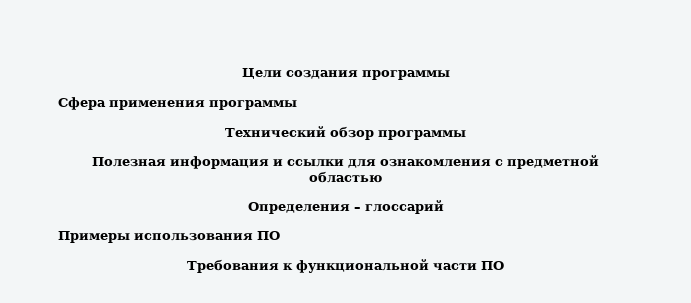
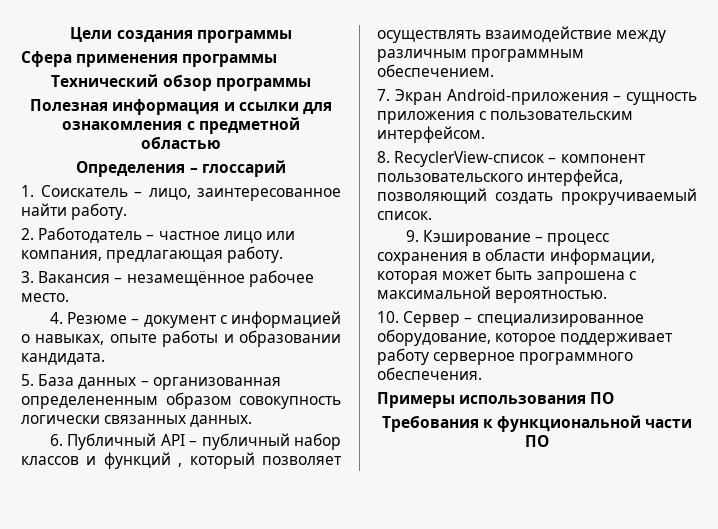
+ 1. Соискатель – лицо, заинтересованное найти работу.
+ 2. Работодатель – частное лицо или компания, предлагающая работу.
+ 3. Вакансия – незамещённое рабочее место.
+ 4. Резюме – документ с информацией о навыках, опыте работы и образовании кандидата.
+ 5. База данных – организованная определененным образом совокупность логически связанных данных.
+ 6. Публичный API – публичный набор классов и функций , который позволяет осуществлять взаимодействие между различным программным обеспечением.
+ 7. Экран Android-приложения – сущность приложения с пользовательским интерфейсом.
+ 8. RecyclerView-список – компонент пользовательского интерфейса, позволяющий создать прокручиваемый список.
+ 9. Кэширование – процесс сохранения в области информации, которая может быть запрошена с максимальной вероятностью.
+ 10. Сервер – специализированное оборудование, которое поддерживает работу серверное программного обеспечения.

